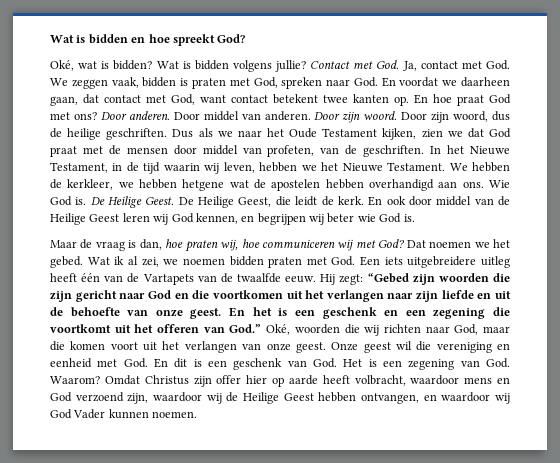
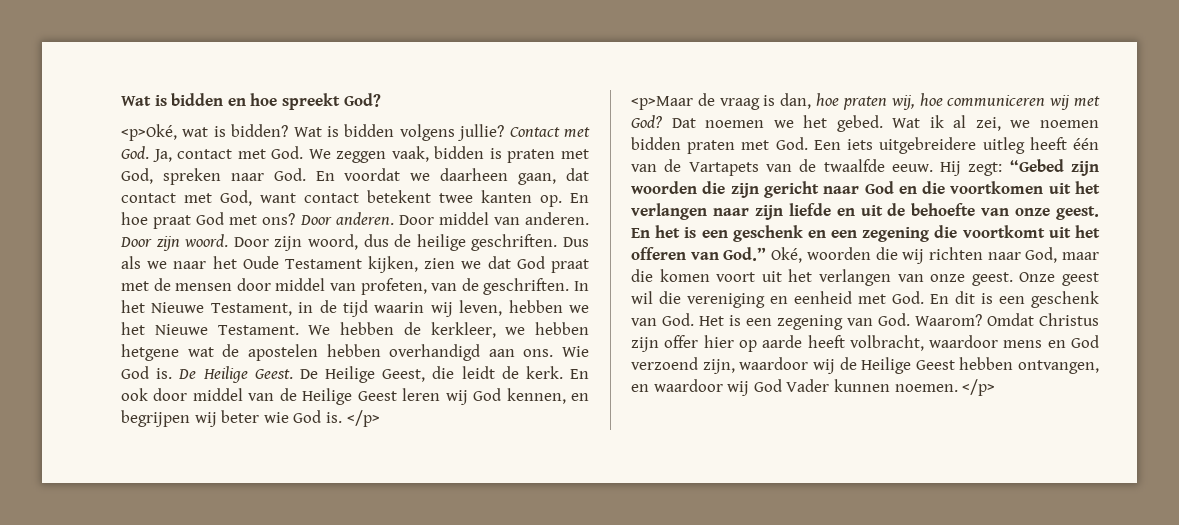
- Oké, wat is bidden?
+ <p>Oké, wat is bidden?
- En ook door middel van de Heilige Geest leren wij God kennen, en begrijpen wij beter wie God is.
- Maar de vraag is dan, hoe praten wij, hoe communiceren wij met God?
+ En ook door middel van de Heilige Geest leren wij God kennen, en begrijpen wij beter wie God is. </p>
+ <p>Maar de vraag is dan, hoe praten wij, hoe communiceren wij met God?
- Omdat Christus zijn offer hier op aarde heeft volbracht, waardoor mens en God verzoend zijn, waardoor wij de Heilige Geest hebben ontvangen, en waardoor wij God Vader kunnen noemen.
+ Omdat Christus zijn offer hier op aarde heeft volbracht, waardoor mens en God verzoend zijn, waardoor wij de Heilige Geest hebben ontvangen, en waardoor wij God Vader kunnen noemen. </p>

